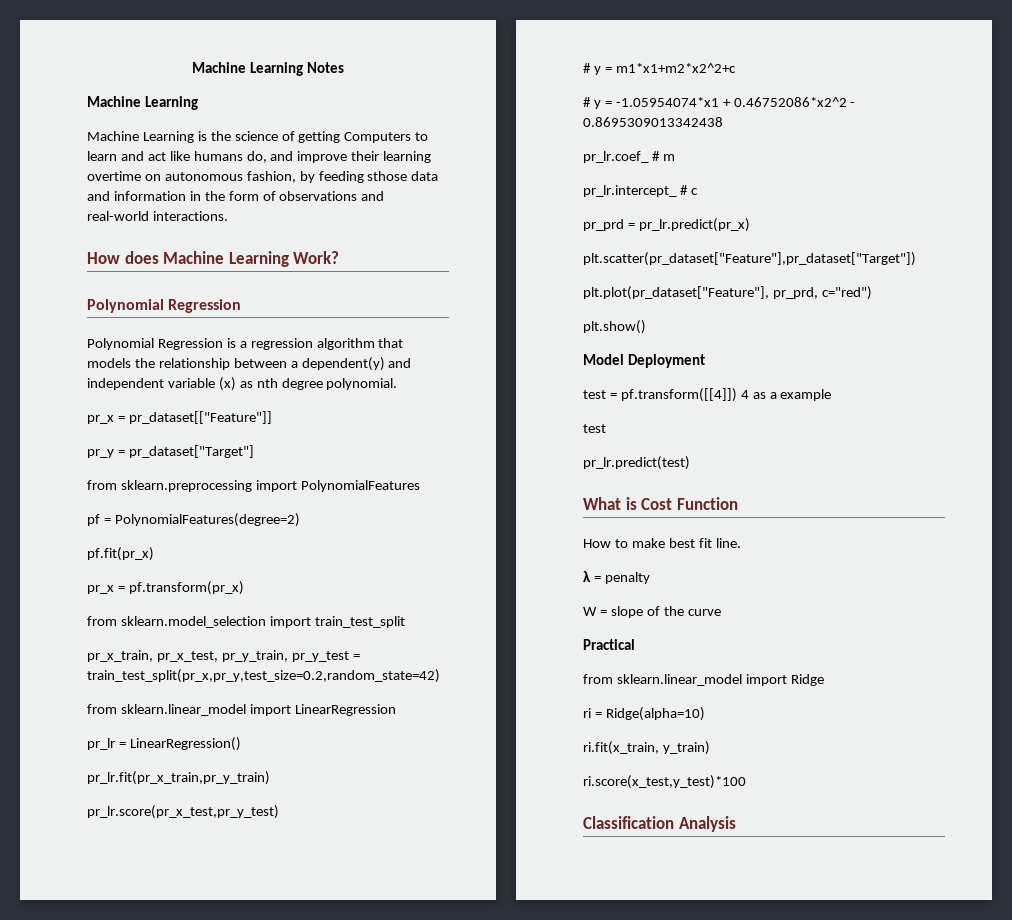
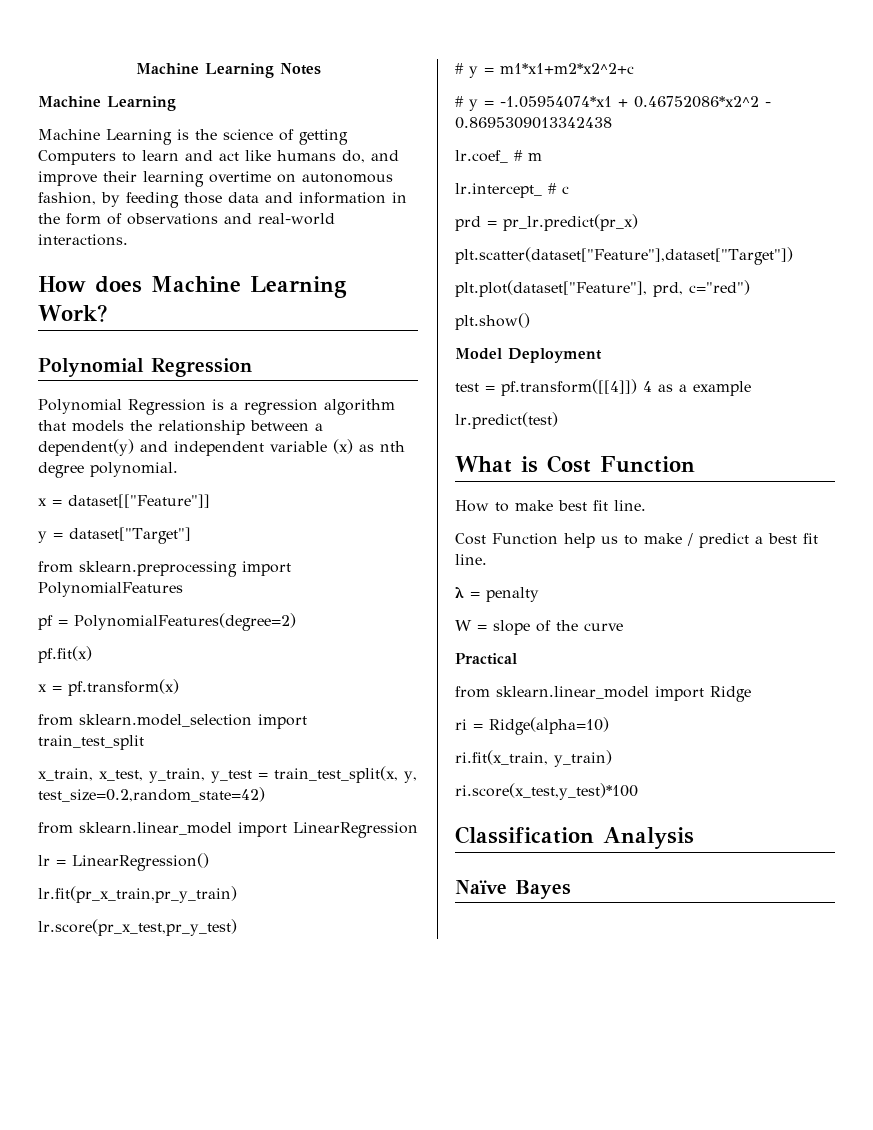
- Machine Learning is the science of getting Computers to learn and act like humans do, and improve their learning overtime on autonomous fashion, by feeding sthose data and information in the form of observations and real-world interactions.
+ Machine Learning is the science of getting Computers to learn and act like humans do, and improve their learning overtime on autonomous fashion, by feeding those data and information in the form of observations and real-world interactions.
- pr_x = pr_dataset[["Feature"]]
- pr_y = pr_dataset["Target"]
+ x = dataset[["Feature"]]
+ y = dataset["Target"]
- pf.fit(pr_x)
- pr_x = pf.transform(pr_x)
+ pf.fit(x)
+ x = pf.transform(x)
- pr_x_train, pr_x_test, pr_y_train, pr_y_test = train_test_split(pr_x,pr_y,test_size=0.2,random_state=42)
+ x_train, x_test, y_train, y_test = train_test_split(x, y, test_size=0.2,random_state=42)
- pr_lr = LinearRegression()
+ lr = LinearRegression()
- pr_lr.fit(pr_x_train,pr_y_train)
- pr_lr.score(pr_x_test,pr_y_test)
+ lr.fit(pr_x_train,pr_y_train)
+ lr.score(pr_x_test,pr_y_test)
- pr_lr.coef_ # m
+ lr.coef_ # m
- pr_lr.intercept_ # c
+ lr.intercept_ # c
- pr_prd = pr_lr.predict(pr_x)
+ prd = pr_lr.predict(pr_x)
- plt.scatter(pr_dataset["Feature"],pr_dataset["Target"])
- plt.plot(pr_dataset["Feature"], pr_prd, c="red")
+ plt.scatter(dataset["Feature"],dataset["Target"])
+ plt.plot(dataset["Feature"], prd, c="red")
  test = pf.transform([[4]]) 4 as a example
- test
- pr_lr.predict(test)
+ lr.predict(test)
+ Cost Function help us to make / predict a best fit line.
+ Naïve Bayes

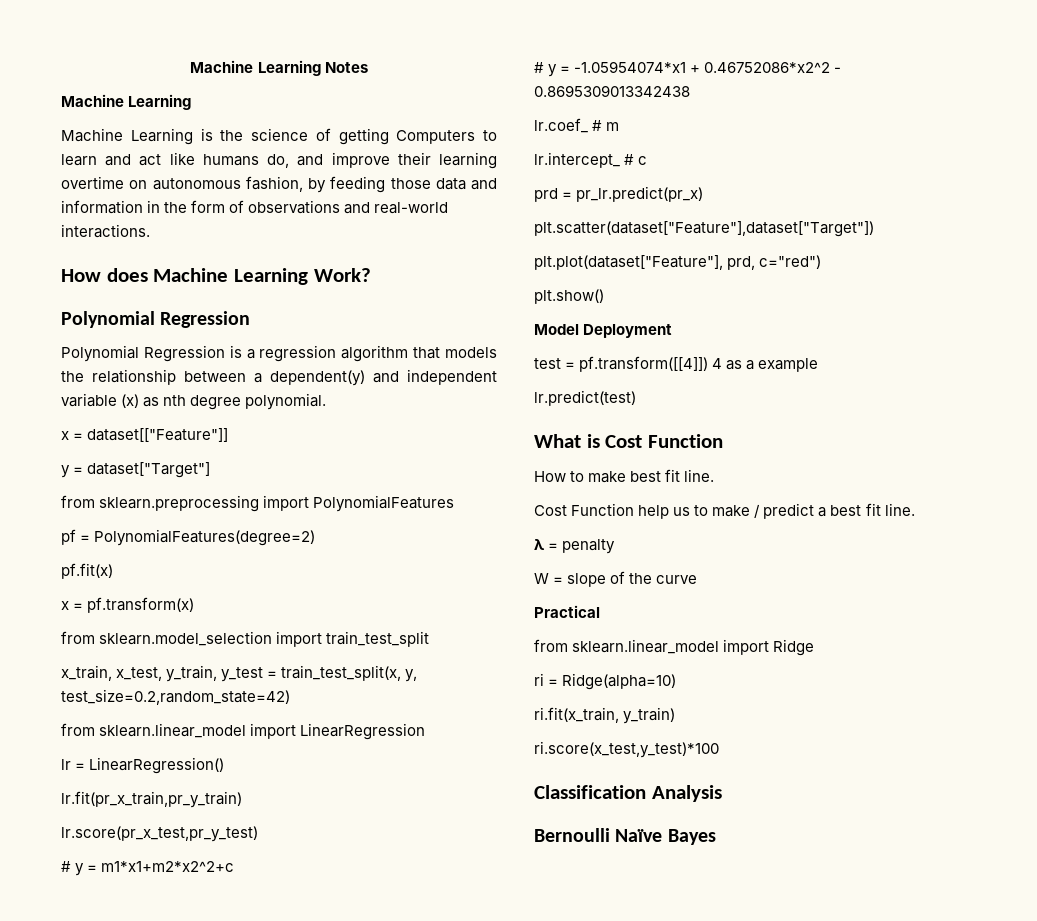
- Naïve Bayes
+ Bernoulli Naïve Bayes

